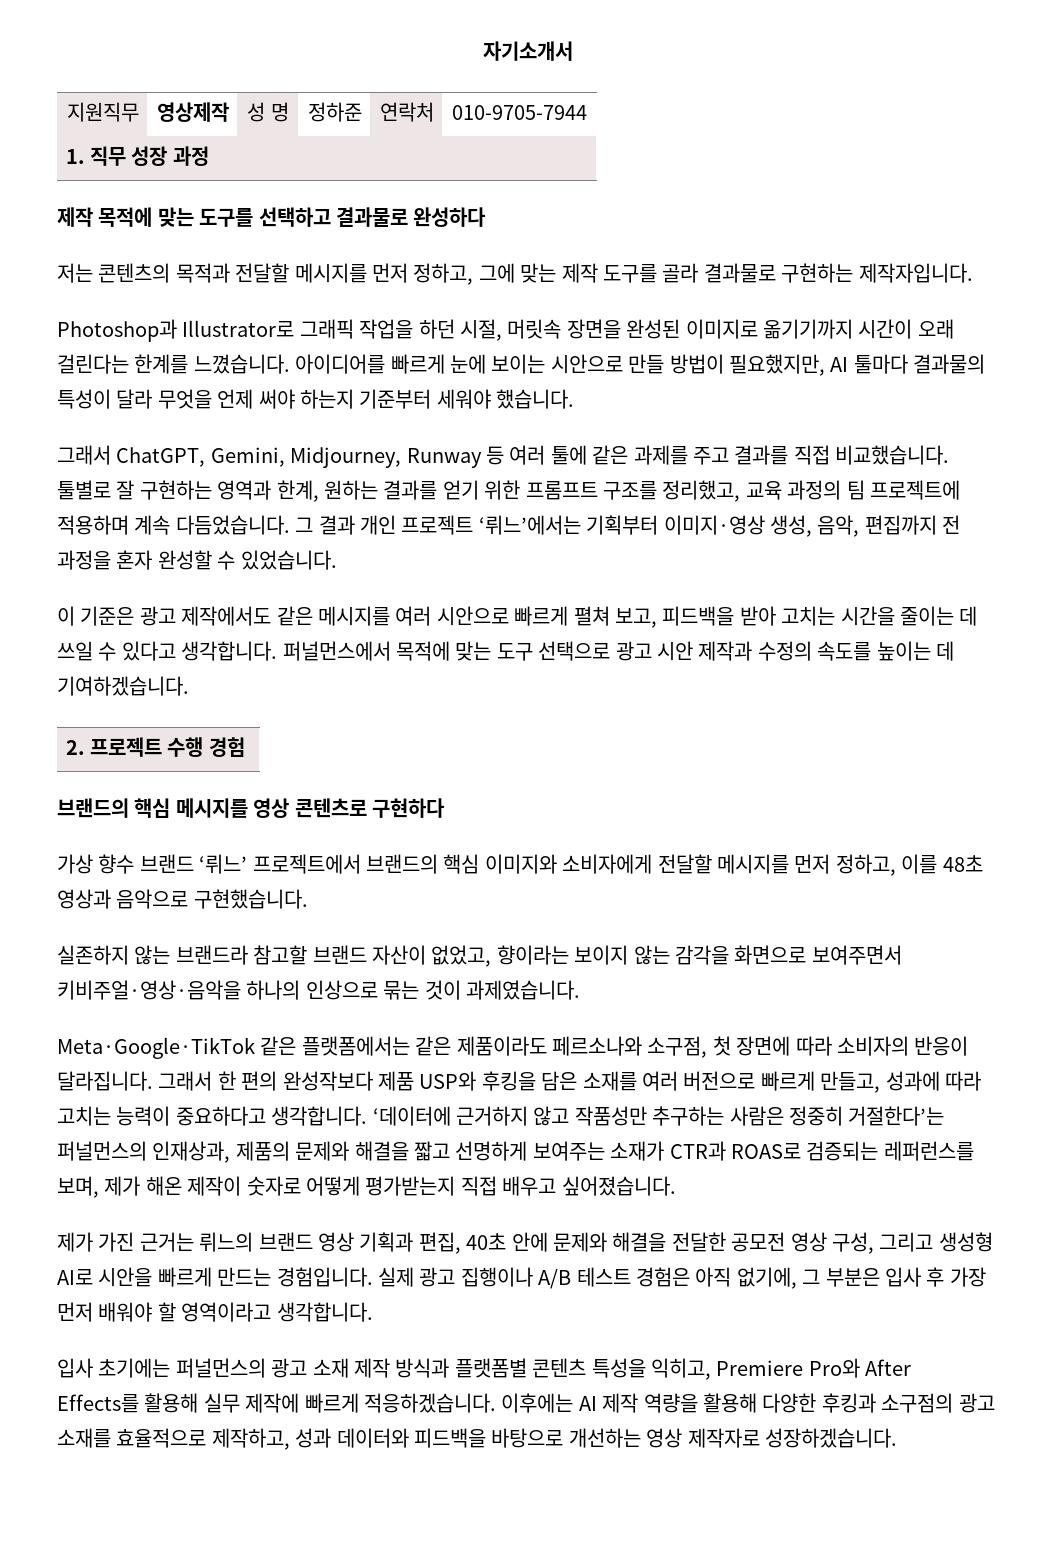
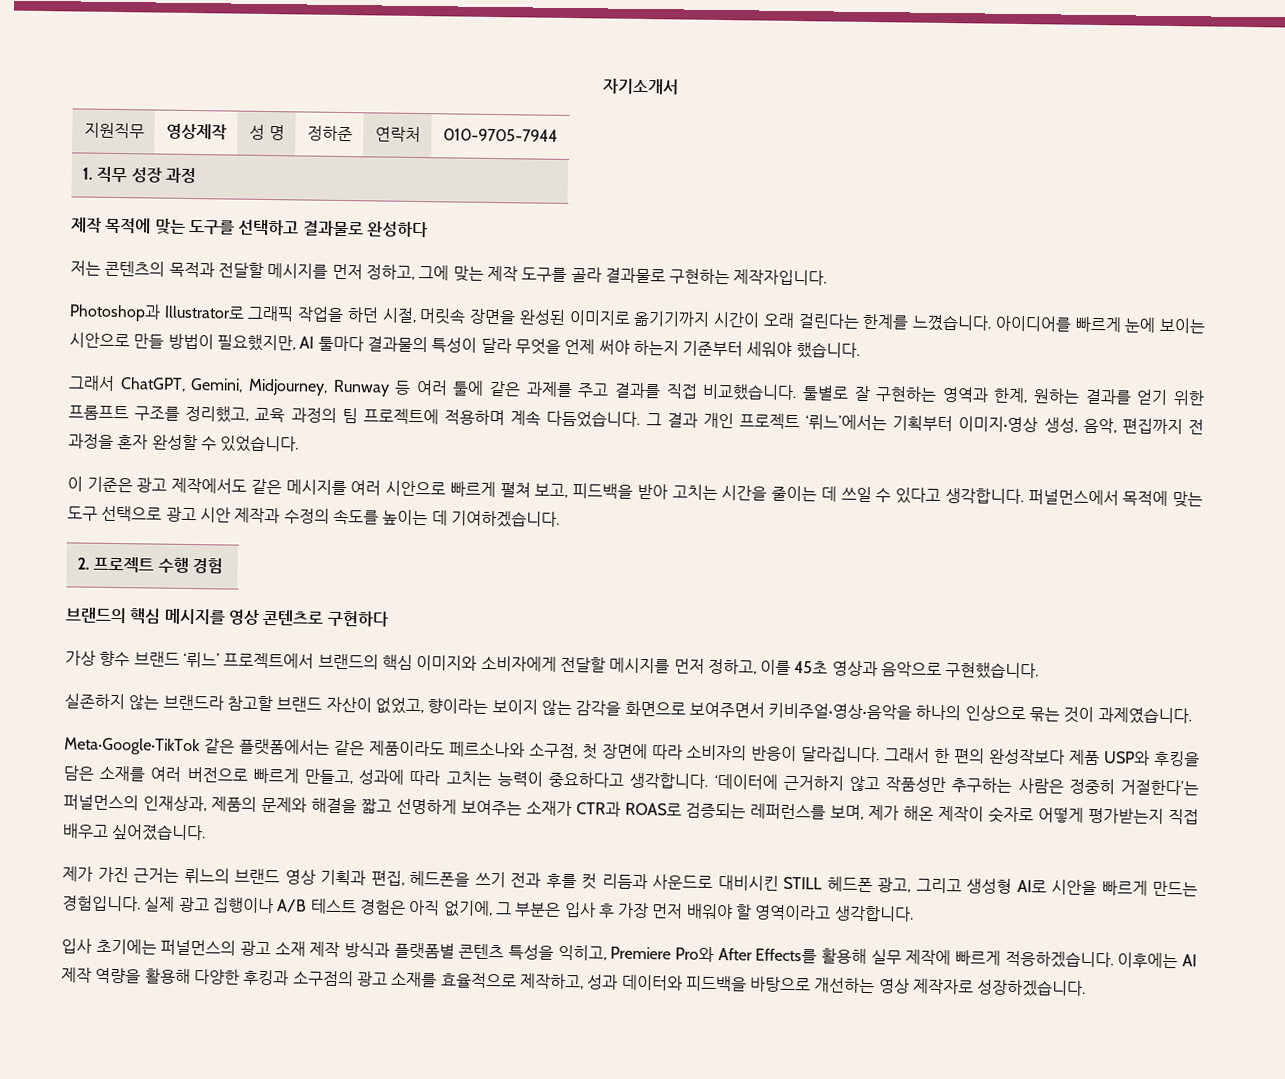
- 가상 향수 브랜드 ‘뤼느’ 프로젝트에서 브랜드의 핵심 이미지와 소비자에게 전달할 메시지를 먼저 정하고, 이를 48초 영상과 음악으로 구현했습니다.
+ 가상 향수 브랜드 ‘뤼느’ 프로젝트에서 브랜드의 핵심 이미지와 소비자에게 전달할 메시지를 먼저 정하고, 이를 45초 영상과 음악으로 구현했습니다.
- 제가 가진 근거는 뤼느의 브랜드 영상 기획과 편집, 40초 안에 문제와 해결을 전달한 공모전 영상 구성, 그리고 생성형 AI로 시안을 빠르게 만드는 경험입니다.
+ 제가 가진 근거는 뤼느의 브랜드 영상 기획과 편집, 헤드폰을 쓰기 전과 후를 컷 리듬과 사운드로 대비시킨 STILL 헤드폰 광고, 그리고 생성형 AI로 시안을 빠르게 만드는 경험입니다.

